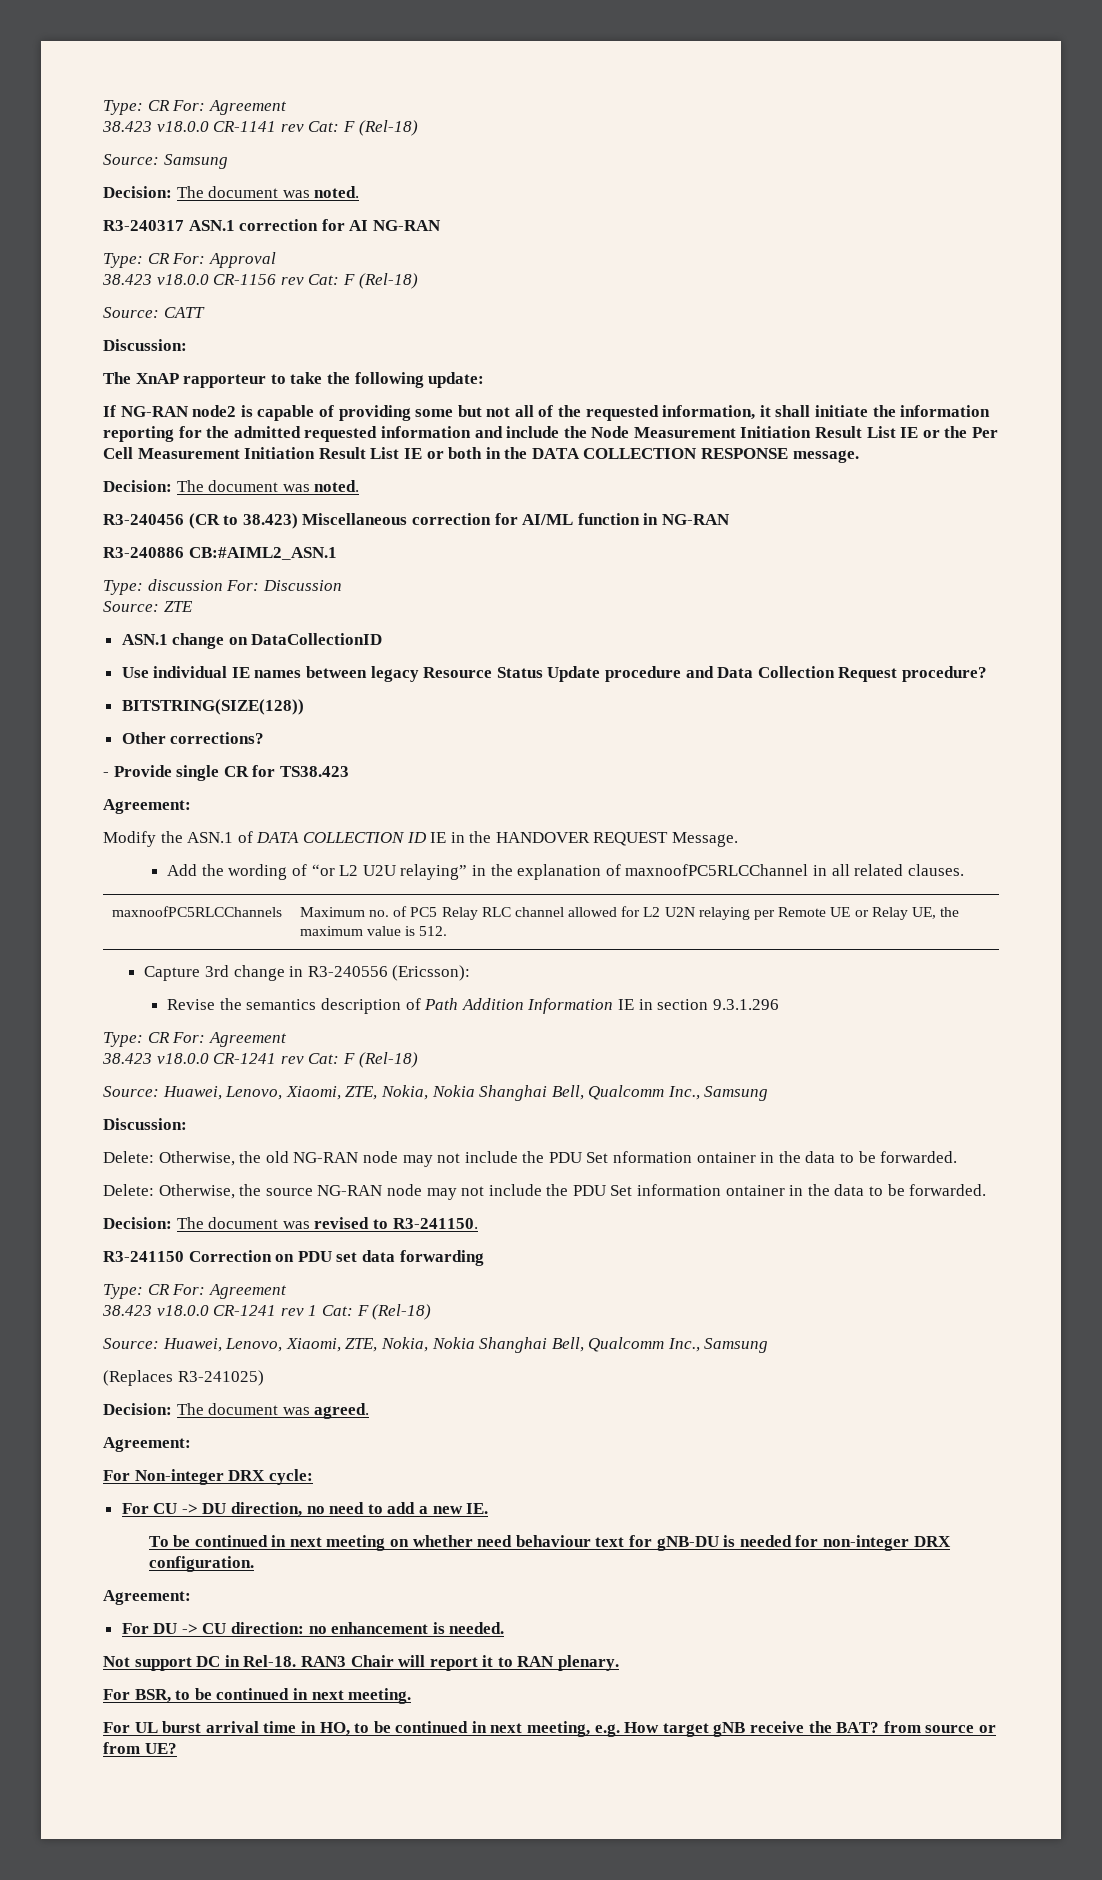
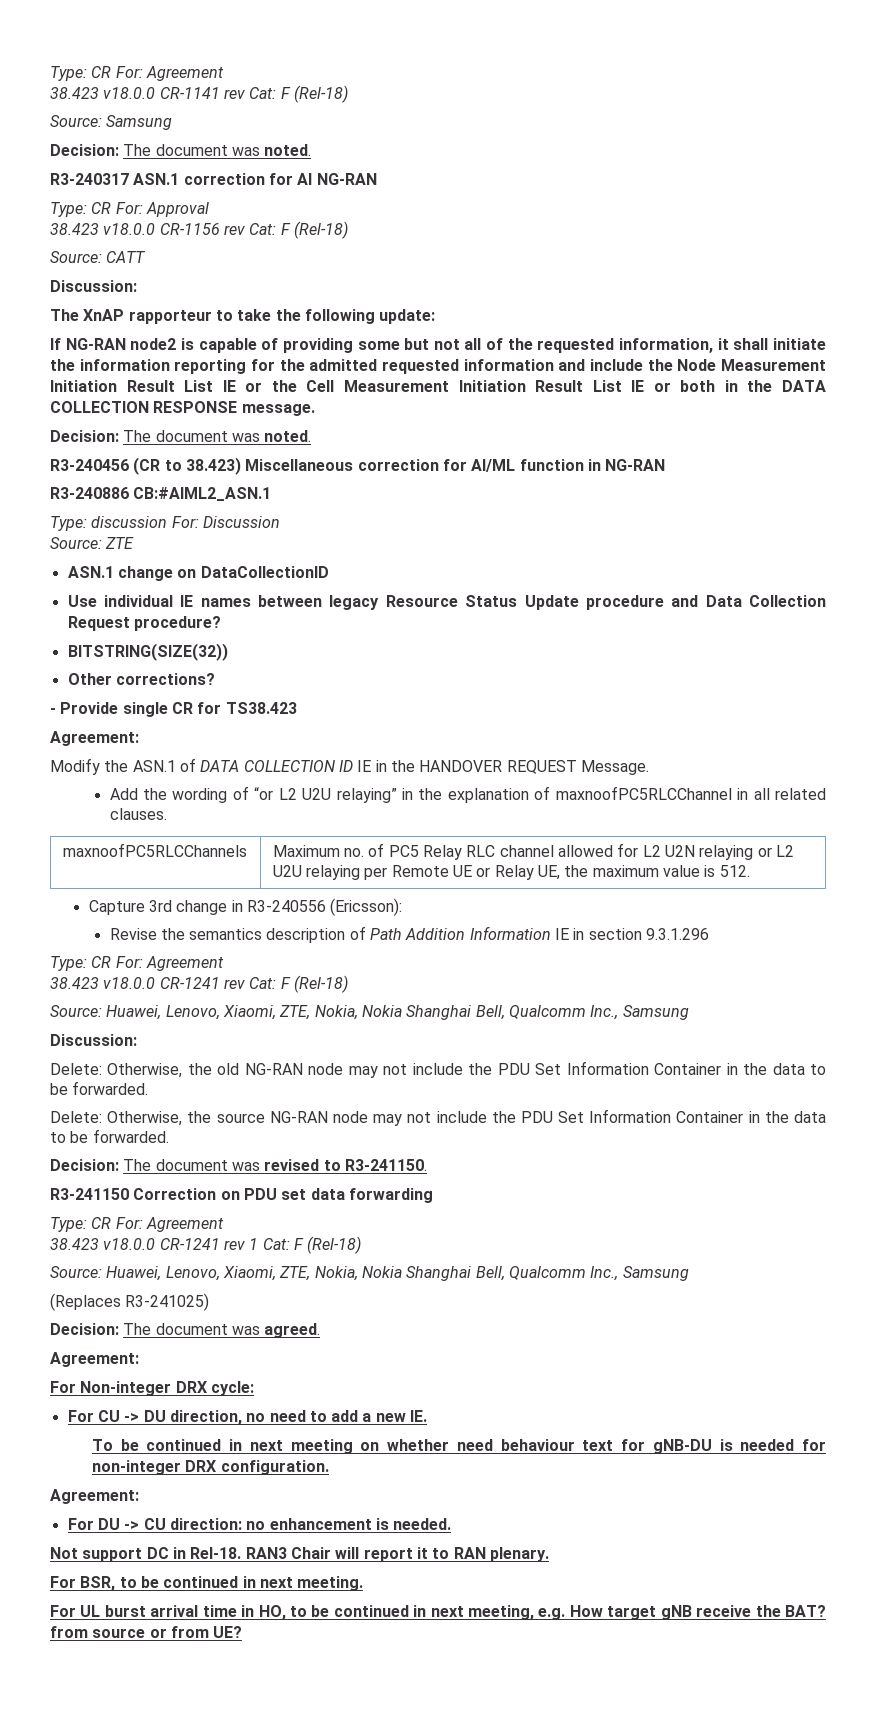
- If NG-RAN node2 is capable of providing some but not all of the requested information, it shall initiate the information reporting for the admitted requested information and include the Node Measurement Initiation Result List IE or the Per Cell Measurement Initiation Result List IE or both in the DATA COLLECTION RESPONSE message.
+ If NG-RAN node2 is capable of providing some but not all of the requested information, it shall initiate the information reporting for the admitted requested information and include the Node Measurement Initiation Result List IE or the Cell Measurement Initiation Result List IE or both in the DATA COLLECTION RESPONSE message.
- BITSTRING(SIZE(128))
+ BITSTRING(SIZE(32))
- maxnoofPC5RLCChannels | Maximum no. of PC5 Relay RLC channel allowed for L2 U2N relaying per Remote UE or Relay UE, the maximum value is 512.
+ maxnoofPC5RLCChannels | Maximum no. of PC5 Relay RLC channel allowed for L2 U2N relaying or L2 U2U relaying per Remote UE or Relay UE, the maximum value is 512.
- Delete: Otherwise, the old NG-RAN node may not include the PDU Set nformation ontainer in the data to be forwarded.
+ Delete: Otherwise, the old NG-RAN node may not include the PDU Set Information Container in the data to be forwarded.
- Delete: Otherwise, the source NG-RAN node may not include the PDU Set information ontainer in the data to be forwarded.
+ Delete: Otherwise, the source NG-RAN node may not include the PDU Set Information Container in the data to be forwarded.

